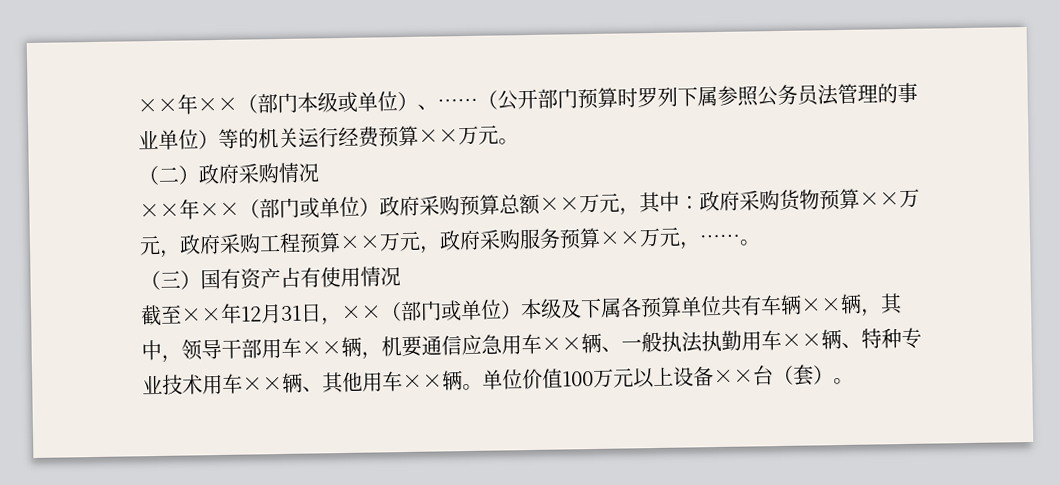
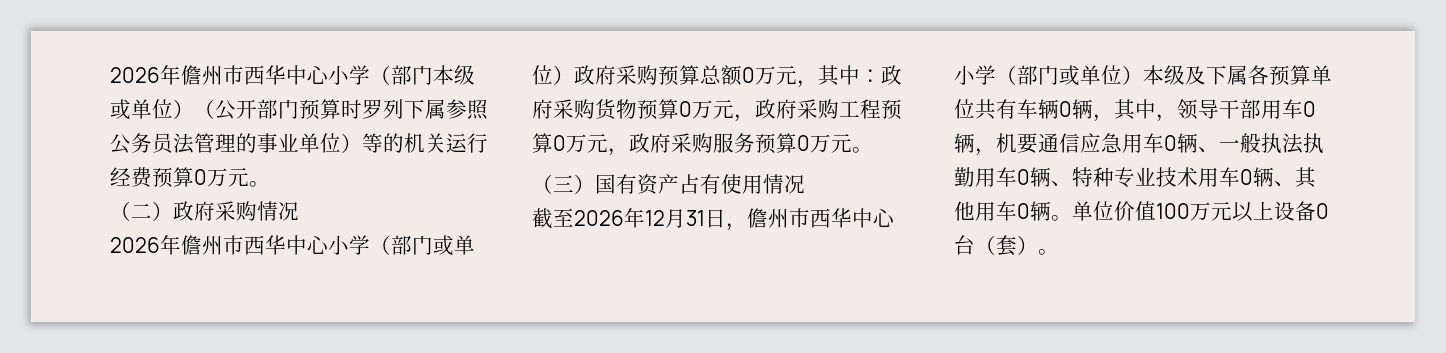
- ××年××（部门本级或单位）、……（公开部门预算时罗列下属参照公务员法管理的事业单位）等的机关运行经费预算××万元。
+ 2026年儋州市西华中心小学（部门本级或单位）（公开部门预算时罗列下属参照公务员法管理的事业单位）等的机关运行经费预算0万元。
- ××年××（部门或单位）政府采购预算总额××万元，其中：政府采购货物预算××万元，政府采购工程预算××万元，政府采购服务预算××万元，……。
+ 2026年儋州市西华中心小学（部门或单位）政府采购预算总额0万元，其中：政府采购货物预算0万元，政府采购工程预算0万元，政府采购服务预算0万元。
- 截至××年12月31日，××（部门或单位）本级及下属各预算单位共有车辆××辆，其中，领导干部用车××辆，机要通信应急用车××辆、一般执法执勤用车××辆、特种专业技术用车××辆、其他用车××辆。
+ 截至2026年12月31日，儋州市西华中心小学（部门或单位）本级及下属各预算单位共有车辆0辆，其中，领导干部用车0辆，机要通信应急用车0辆、一般执法执勤用车0辆、特种专业技术用车0辆、其他用车0辆。
- 单位价值100万元以上设备××台（套）。
+ 单位价值100万元以上设备0台（套）。

